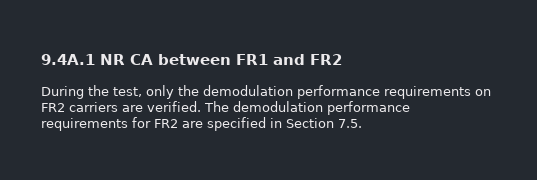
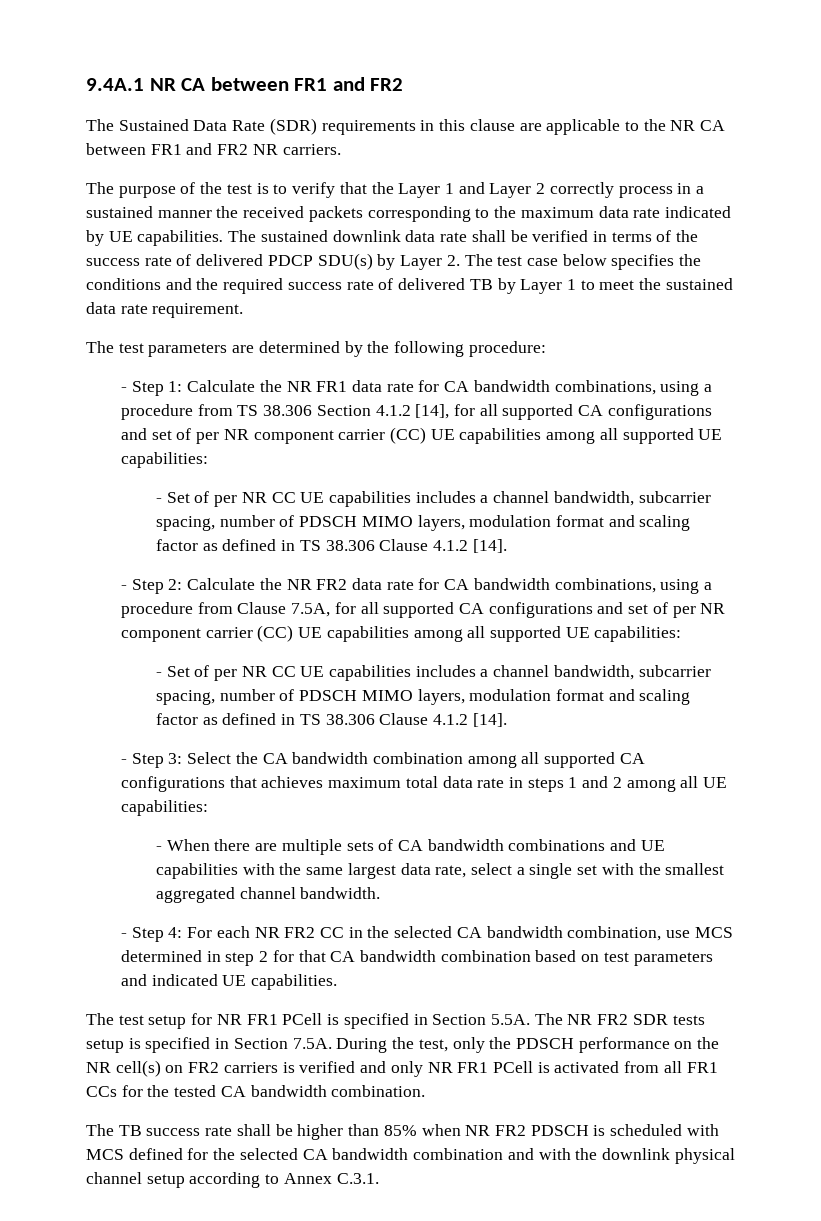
- During the test, only the demodulation performance requirements on FR2 carriers are verified. The demodulation performance requirements for FR2 are specified in Section 7.5.
+ The Sustained Data Rate (SDR) requirements in this clause are applicable to the NR CA between FR1 and FR2 NR carriers.
+ The purpose of the test is to verify that the Layer 1 and Layer 2 correctly process in a sustained manner the received packets corresponding to the maximum data rate indicated by UE capabilities. The sustained downlink data rate shall be verified in terms of the success rate of delivered PDCP SDU(s) by Layer 2. The test case below specifies the conditions and the required success rate of delivered TB by Layer 1 to meet the sustained data rate requirement.
+ The test parameters are determined by the following procedure:
+ - Step 1: Calculate the NR FR1 data rate for CA bandwidth combinations, using a procedure from TS 38.306 Section 4.1.2 [14], for all supported CA configurations and set of per NR component carrier (CC) UE capabilities among all supported UE capabilities:
+ - Set of per NR CC UE capabilities includes a channel bandwidth, subcarrier spacing, number of PDSCH MIMO layers, modulation format and scaling factor as defined in TS 38.306 Clause 4.1.2 [14].
+ - Step 2: Calculate the NR FR2 data rate for CA bandwidth combinations, using a procedure from Clause 7.5A, for all supported CA configurations and set of per NR component carrier (CC) UE capabilities among all supported UE capabilities:
+ - Set of per NR CC UE capabilities includes a channel bandwidth, subcarrier spacing, number of PDSCH MIMO layers, modulation format and scaling factor as defined in TS 38.306 Clause 4.1.2 [14].
+ - Step 3: Select the CA bandwidth combination among all supported CA configurations that achieves maximum total data rate in steps 1 and 2 among all UE capabilities:
+ - When there are multiple sets of CA bandwidth combinations and UE capabilities with the same largest data rate, select a single set with the smallest aggregated channel bandwidth.
+ - Step 4: For each NR FR2 CC in the selected CA bandwidth combination, use MCS determined in step 2 for that CA bandwidth combination based on test parameters and indicated UE capabilities.
+ The test setup for NR FR1 PCell is specified in Section 5.5A. The NR FR2 SDR tests setup is specified in Section 7.5A. During the test, only the PDSCH performance on the NR cell(s) on FR2 carriers is verified and only NR FR1 PCell is activated from all FR1 CCs for the tested CA bandwidth combination.
+ The TB success rate shall be higher than 85% when NR FR2 PDSCH is scheduled with MCS defined for the selected CA bandwidth combination and with the downlink physical channel setup according to Annex C.3.1.

